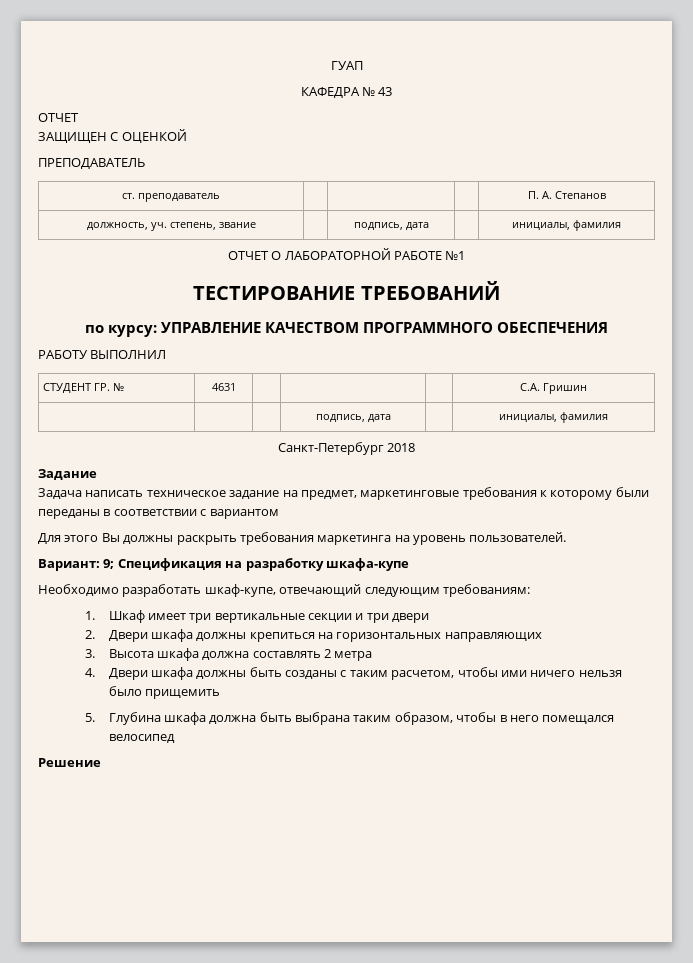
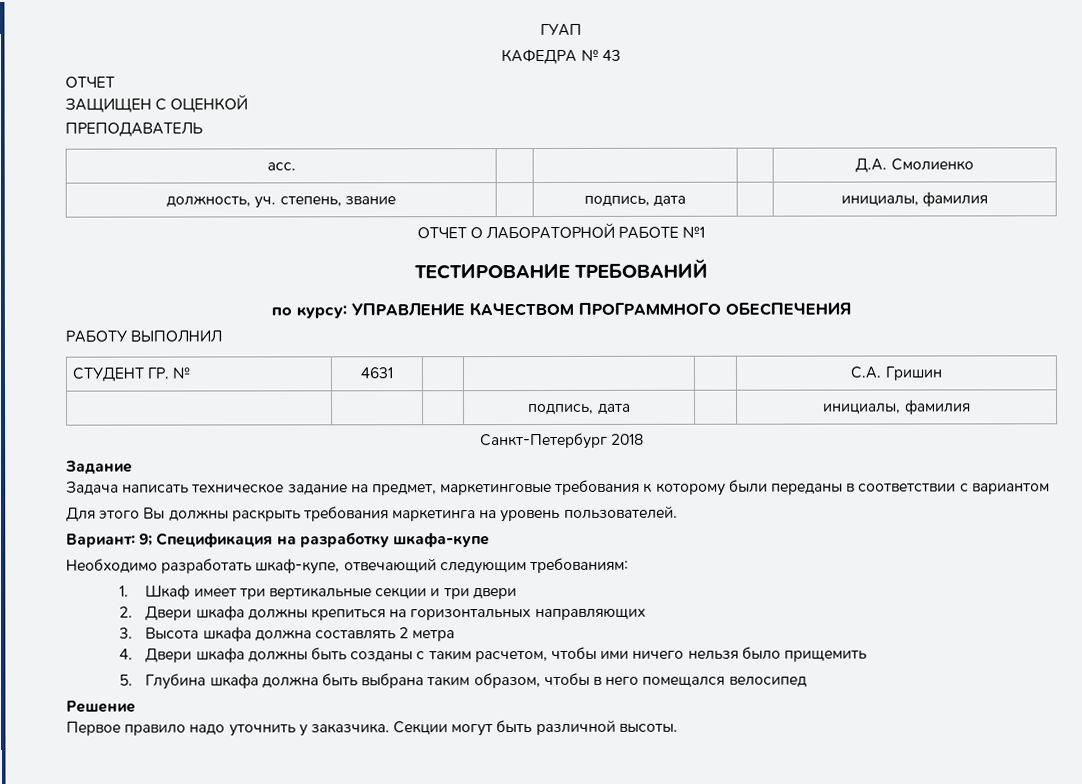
- ст. преподаватель | | | | П. А. Степанов
+ асс. | | | | Д.А. Смолиенко
+ Первое правило надо уточнить у заказчика. Секции могут быть различной высоты.

